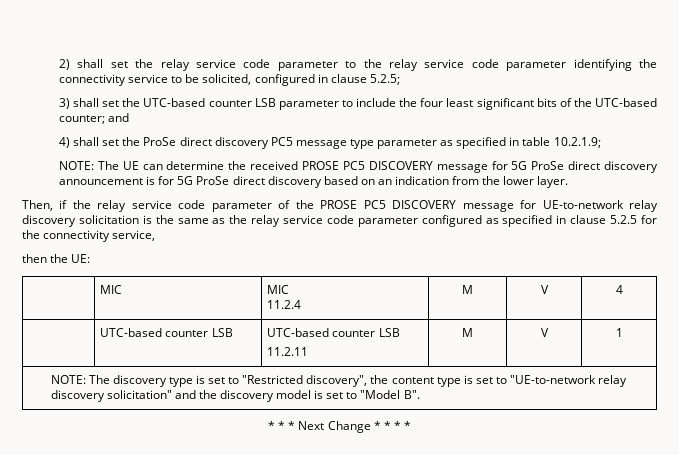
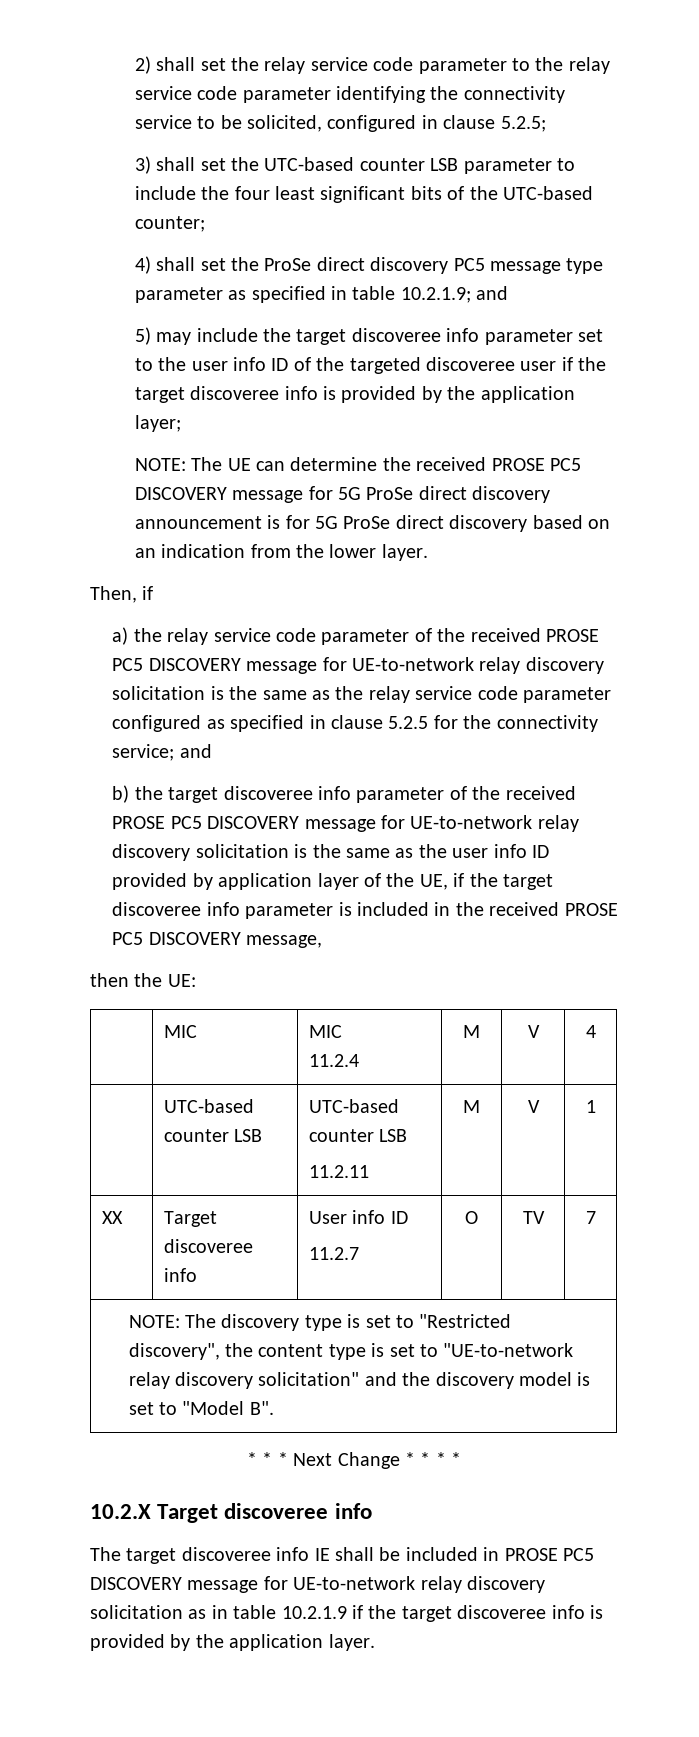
- 3) shall set the UTC-based counter LSB parameter to include the four least significant bits of the UTC-based counter; and
+ 3) shall set the UTC-based counter LSB parameter to include the four least significant bits of the UTC-based counter;
- 4) shall set the ProSe direct discovery PC5 message type parameter as specified in table 10.2.1.9;
+ 4) shall set the ProSe direct discovery PC5 message type parameter as specified in table 10.2.1.9; and
+ 5) may include the target discoveree info parameter set to the user info ID of the targeted discoveree user if the target discoveree info is provided by the application layer;
- Then, if the relay service code parameter of the PROSE PC5 DISCOVERY message for UE-to-network relay discovery solicitation is the same as the relay service code parameter configured as specified in clause 5.2.5 for the connectivity service,
+ Then, if
+ a) the relay service code parameter of the received PROSE PC5 DISCOVERY message for UE-to-network relay discovery solicitation is the same as the relay service code parameter configured as specified in clause 5.2.5 for the connectivity service; and
+ b) the target discoveree info parameter of the received PROSE PC5 DISCOVERY message for UE-to-network relay discovery solicitation is the same as the user info ID provided by application layer of the UE, if the target discoveree info parameter is included in the received PROSE PC5 DISCOVERY message,
+ XX | Target discoveree info | User info ID
+ 11.2.7 | O | TV | 7
+ 10.2.X Target discoveree info
+ The target discoveree info IE shall be included in PROSE PC5 DISCOVERY message for UE-to-network relay discovery solicitation as in table 10.2.1.9 if the target discoveree info is provided by the application layer.

